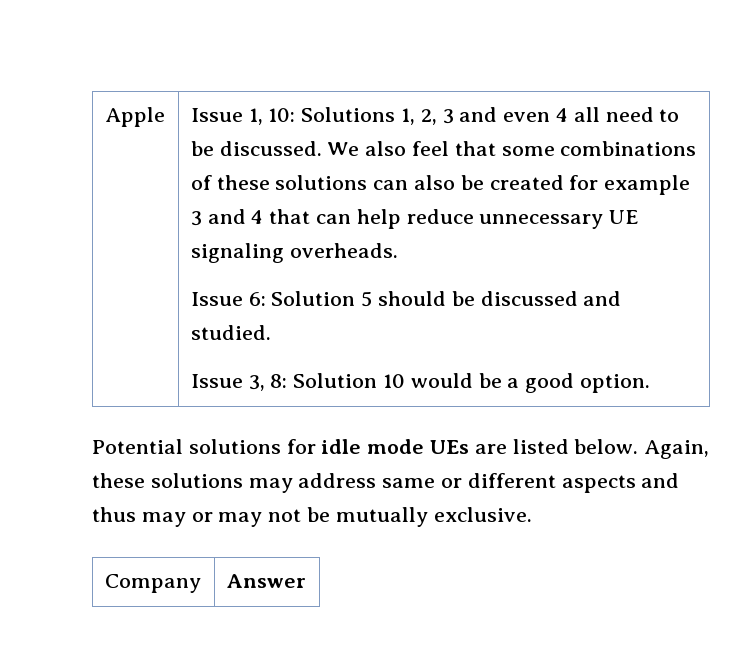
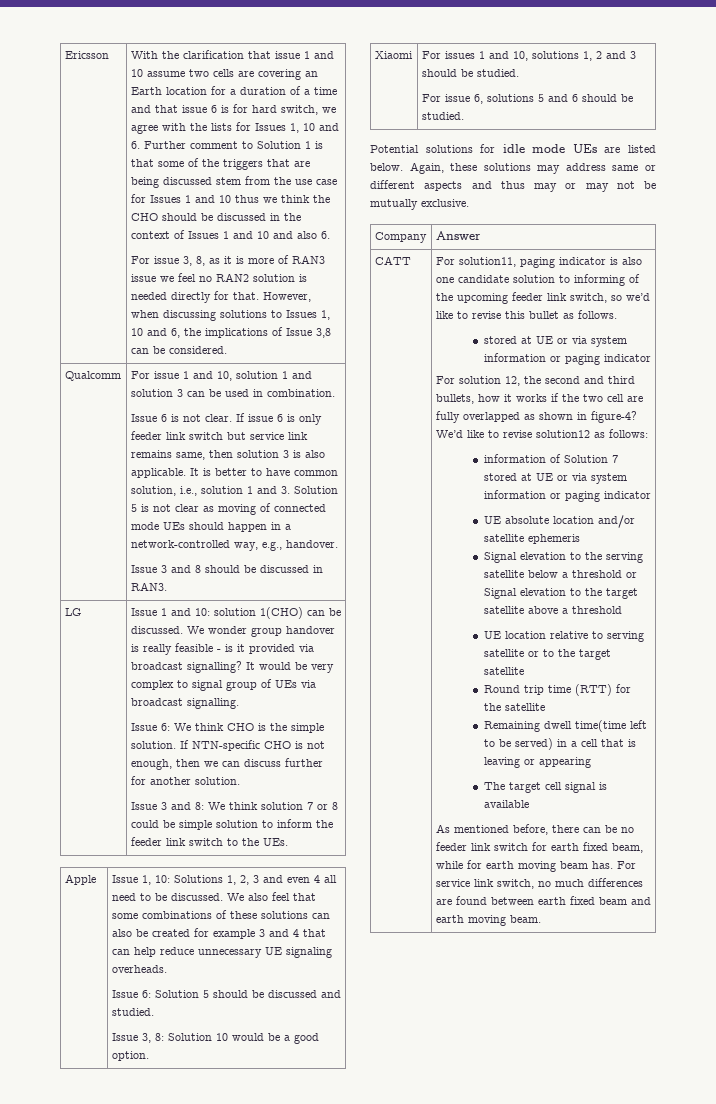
+ Ericsson | With the clarification that issue 1 and 10 assume two cells are covering an Earth location for a duration of a time and that issue 6 is for hard switch, we agree with the lists for Issues 1, 10 and 6. Further comment to Solution 1 is that some of the triggers that are being discussed stem from the use case for Issues 1 and 10 thus we think the CHO should be discussed in the context of Issues 1 and 10 and also 6.
+ For issue 3, 8, as it is more of RAN3 issue we feel no RAN2 solution is needed directly for that. However, when discussing solutions to Issues 1, 10 and 6, the implications of Issue 3,8 can be considered.
+ Qualcomm | For issue 1 and 10, solution 1 and solution 3 can be used in combination.
+ Issue 6 is not clear. If issue 6 is only feeder link switch but service link remains same, then solution 3 is also applicable. It is better to have common solution, i.e., solution 1 and 3. Solution 5 is not clear as moving of connected mode UEs should happen in a network-controlled way, e.g., handover.
+ Issue 3 and 8 should be discussed in RAN3.
+ LG | Issue 1 and 10: solution 1(CHO) can be discussed. We wonder group handover is really feasible - is it provided via broadcast signalling? It would be very complex to signal group of UEs via broadcast signalling.
+ Issue 6: We think CHO is the simple solution. If NTN-specific CHO is not enough, then we can discuss further for another solution.
+ Issue 3 and 8: We think solution 7 or 8 could be simple solution to inform the feeder link switch to the UEs.
+ Xiaomi | For issues 1 and 10, solutions 1, 2 and 3 should be studied.
+ For issue 6, solutions 5 and 6 should be studied.
+ CATT | For solution11, paging indicator is also one candidate solution to informing of the upcoming feeder link switch, so we’d like to revise this bullet as follows.
+ stored at UE or via system information or paging indicator
+ For solution 12, the second and third bullets, how it works if the two cell are fully overlapped as shown in figure-4? We’d like to revise solution12 as follows:
+ information of Solution 7 stored at UE or via system information or paging indicator
+ UE absolute location and/or satellite ephemeris
+ Signal elevation to the serving satellite below a threshold or Signal elevation to the target satellite above a threshold
+ UE location relative to serving satellite or to the target satellite
+ Round trip time (RTT) for the satellite
+ Remaining dwell time(time left to be served) in a cell that is leaving or appearing
+ The target cell signal is available
+ As mentioned before, there can be no feeder link switch for earth fixed beam, while for earth moving beam has. For service link switch, no much differences are found between earth fixed beam and earth moving beam.

